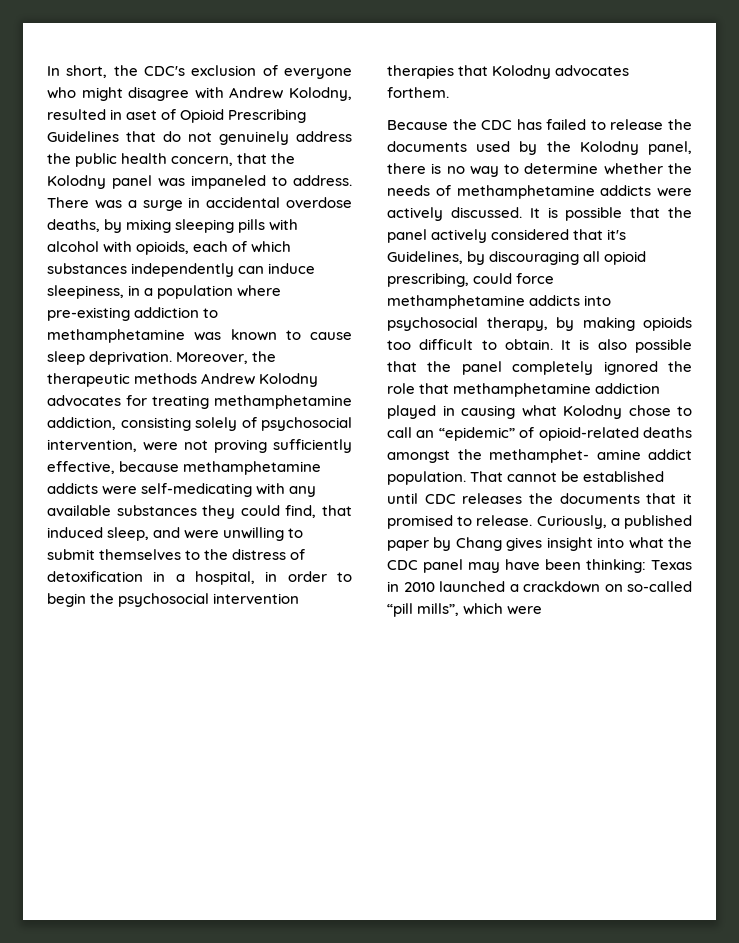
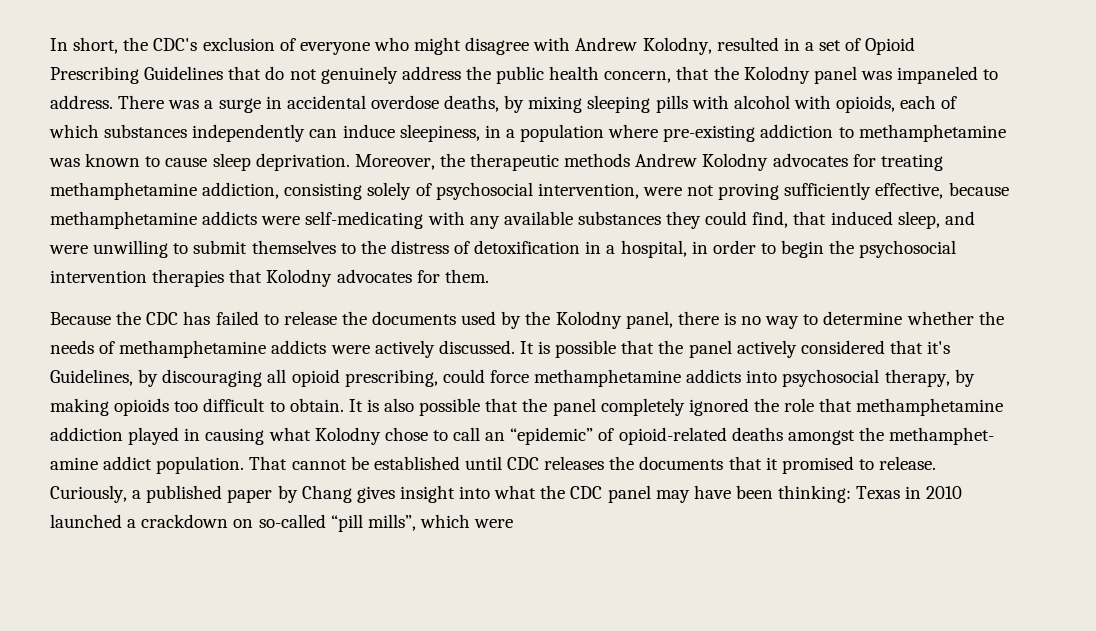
- In short, the CDC's exclusion of everyone who might disagree with Andrew Kolodny, resulted in aset of Opioid Prescribing Guidelines that do not genuinely address the public health concern, that the Kolodny panel was impaneled to address.
+ In short, the CDC's exclusion of everyone who might disagree with Andrew Kolodny, resulted in a set of Opioid Prescribing Guidelines that do not genuinely address the public health concern, that the Kolodny panel was impaneled to address.
- Moreover, the therapeutic methods Andrew Kolodny advocates for treating methamphetamine addiction, consisting solely of psychosocial intervention, were not proving sufficiently effective, because methamphetamine addicts were self-medicating with any available substances they could find, that induced sleep, and were unwilling to submit themselves to the distress of detoxification in a hospital, in order to begin the psychosocial intervention therapies that Kolodny advocates forthem.
+ Moreover, the therapeutic methods Andrew Kolodny advocates for treating methamphetamine addiction, consisting solely of psychosocial intervention, were not proving sufficiently effective, because methamphetamine addicts were self-medicating with any available substances they could find, that induced sleep, and were unwilling to submit themselves to the distress of detoxification in a hospital, in order to begin the psychosocial intervention therapies that Kolodny advocates for them.

